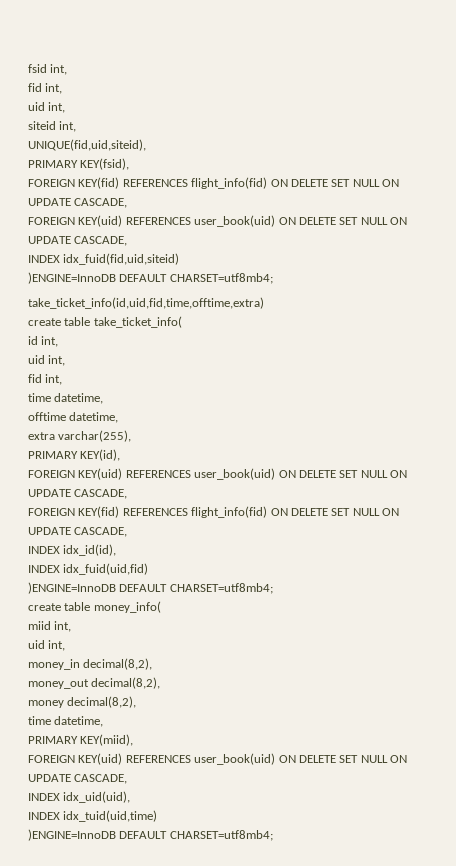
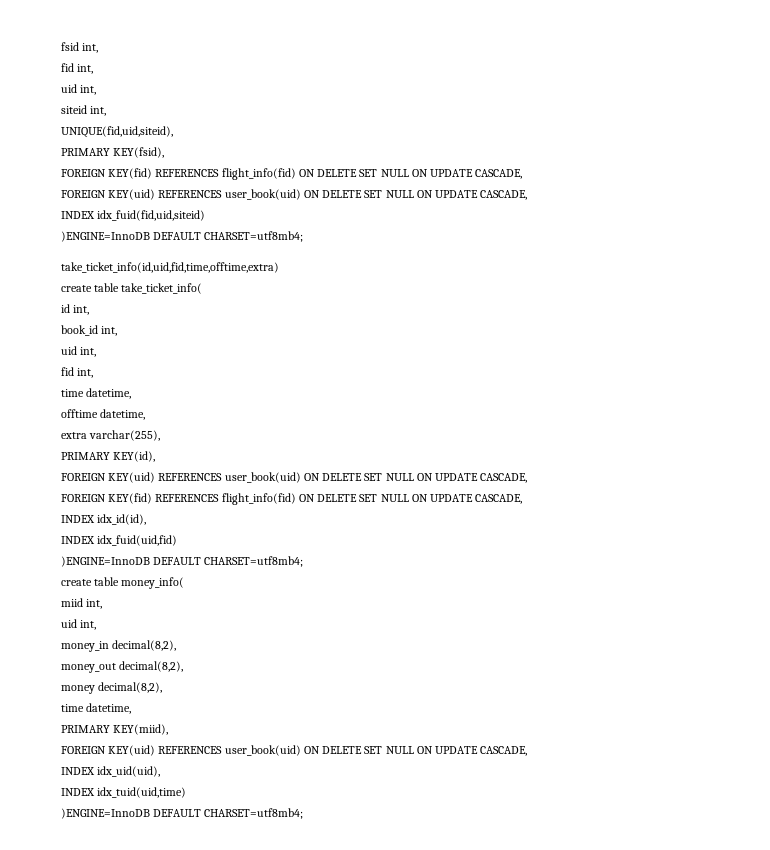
+ book_id int,

